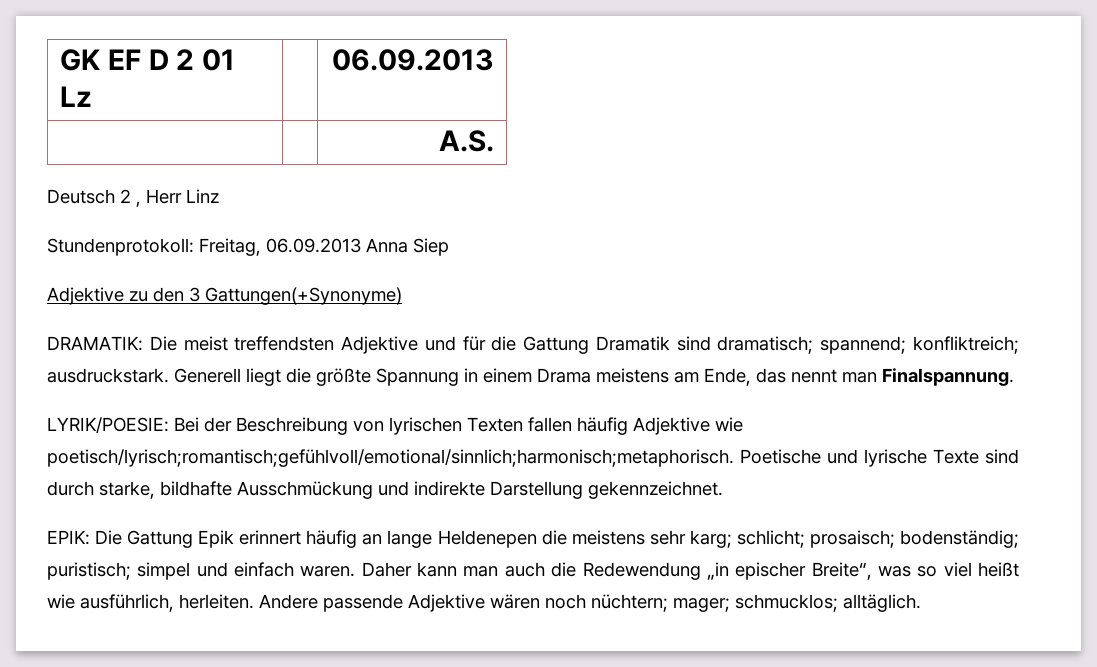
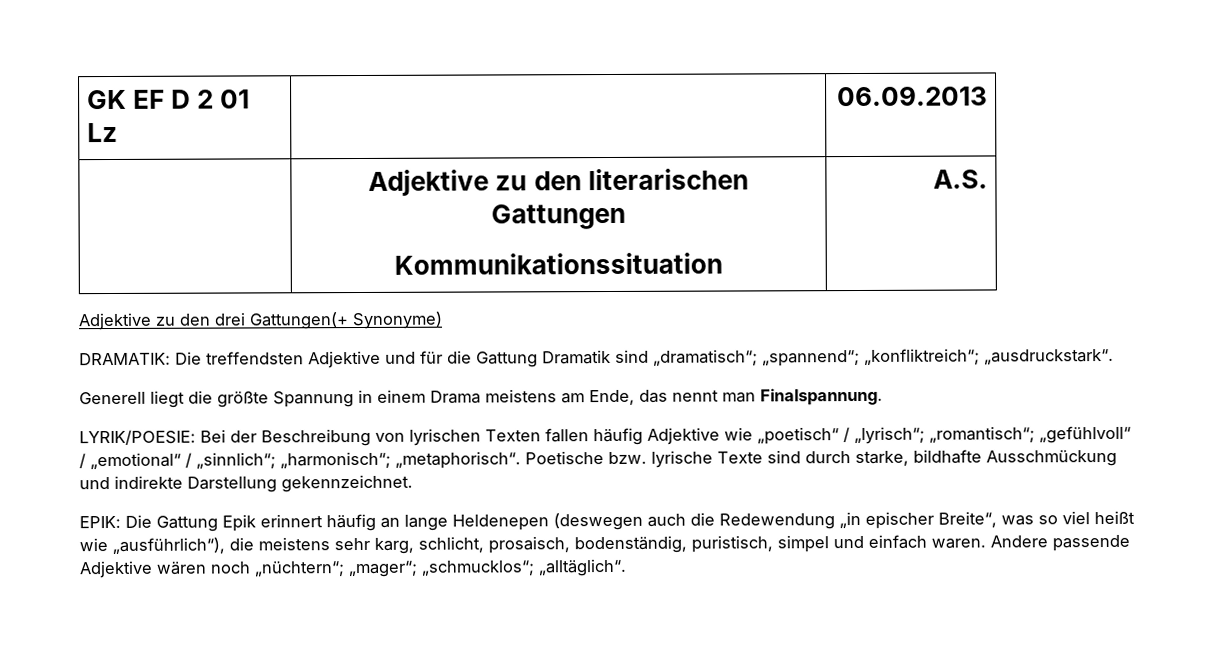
- | | A.S.
- Deutsch 2 , Herr Linz
- Stundenprotokoll: Freitag, 06.09.2013 Anna Siep
- Adjektive zu den 3 Gattungen(+Synonyme)
+ | Adjektive zu den literarischen Gattungen
+ Kommunikationssituation | A.S.
+ Adjektive zu den drei Gattungen(+ Synonyme)
- DRAMATIK: Die meist treffendsten Adjektive und für die Gattung Dramatik sind dramatisch; spannend; konfliktreich; ausdruckstark. Generell liegt die größte Spannung in einem Drama meistens am Ende, das nennt man Finalspannung.
+ DRAMATIK: Die treffendsten Adjektive und für die Gattung Dramatik sind „dramatisch“; „spannend“; „konfliktreich“; „ausdruckstark“.
+ Generell liegt die größte Spannung in einem Drama meistens am Ende, das nennt man Finalspannung.
- LYRIK/POESIE: Bei der Beschreibung von lyrischen Texten fallen häufig Adjektive wie poetisch/lyrisch;romantisch;gefühlvoll/emotional/sinnlich;harmonisch;metaphorisch. Poetische und lyrische Texte sind durch starke, bildhafte Ausschmückung und indirekte Darstellung gekennzeichnet.
+ LYRIK/POESIE: Bei der Beschreibung von lyrischen Texten fallen häufig Adjektive wie „poetisch“ / „lyrisch“; „romantisch“; „gefühlvoll“ / „emotional“ / „sinnlich“; „harmonisch“; „metaphorisch“. Poetische bzw. lyrische Texte sind durch starke, bildhafte Ausschmückung und indirekte Darstellung gekennzeichnet.
- EPIK: Die Gattung Epik erinnert häufig an lange Heldenepen die meistens sehr karg; schlicht; prosaisch; bodenständig; puristisch; simpel und einfach waren. Daher kann man auch die Redewendung „in epischer Breite“, was so viel heißt wie ausführlich, herleiten.
+ EPIK: Die Gattung Epik erinnert häufig an lange Heldenepen (deswegen auch die Redewendung „in epischer Breite“, was so viel heißt wie „ausführlich“), die meistens sehr karg, schlicht, prosaisch, bodenständig, puristisch, simpel und einfach waren.
- Andere passende Adjektive wären noch nüchtern; mager; schmucklos; alltäglich.
+ Andere passende Adjektive wären noch „nüchtern“; „mager“; „schmucklos“; „alltäglich“.

